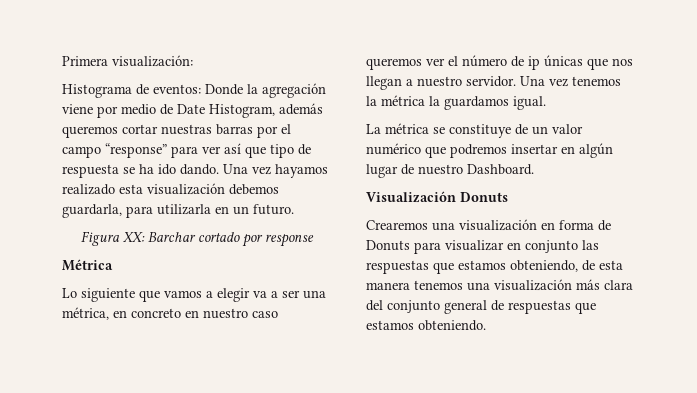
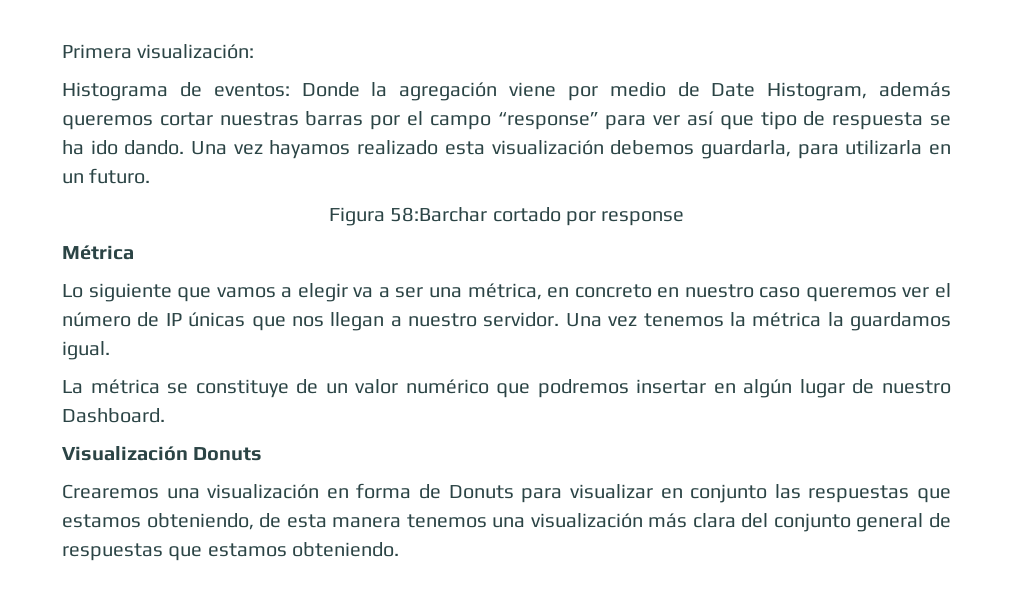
- Figura XX: Barchar cortado por response
+ Figura 58:Barchar cortado por response
- Lo siguiente que vamos a elegir va a ser una métrica, en concreto en nuestro caso queremos ver el número de ip únicas que nos llegan a nuestro servidor.
+ Lo siguiente que vamos a elegir va a ser una métrica, en concreto en nuestro caso queremos ver el número de IP únicas que nos llegan a nuestro servidor.

